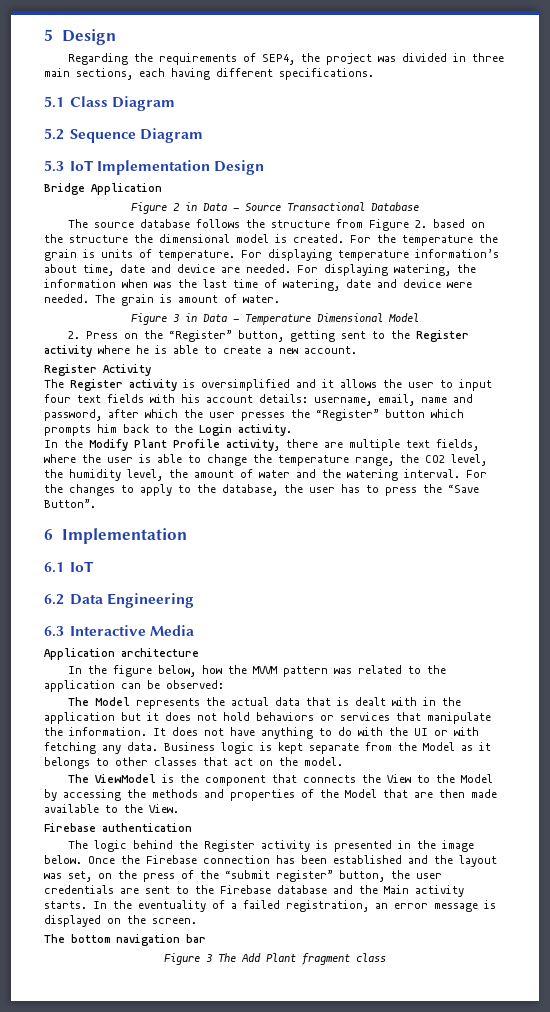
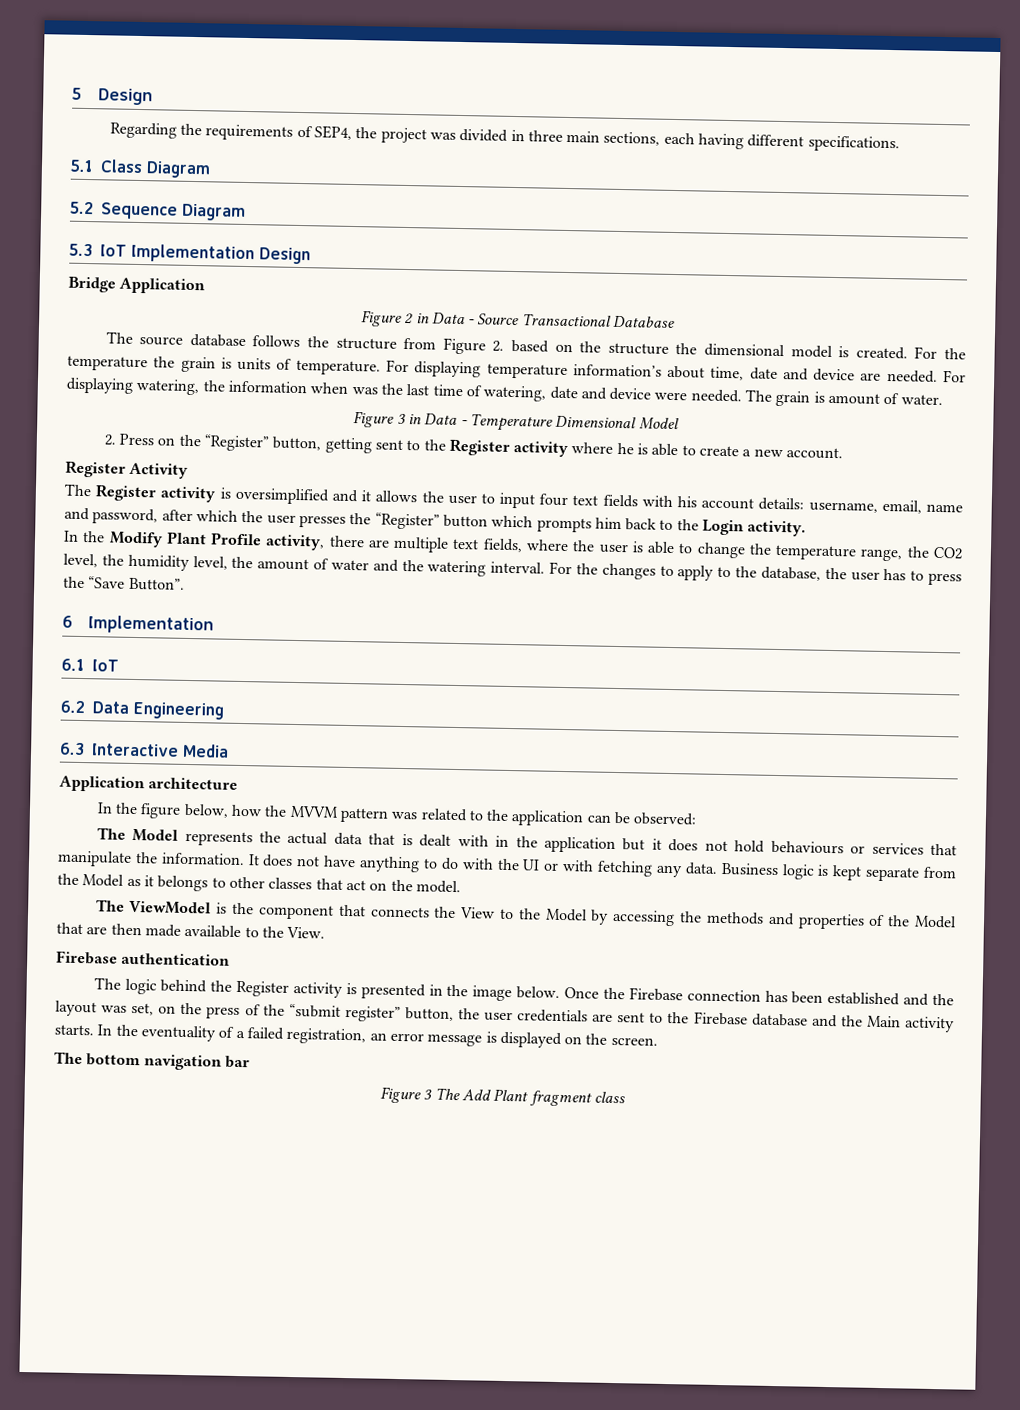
- The Model represents the actual data that is dealt with in the application but it does not hold behaviors or services that manipulate the information.
+ The Model represents the actual data that is dealt with in the application but it does not hold behaviours or services that manipulate the information.

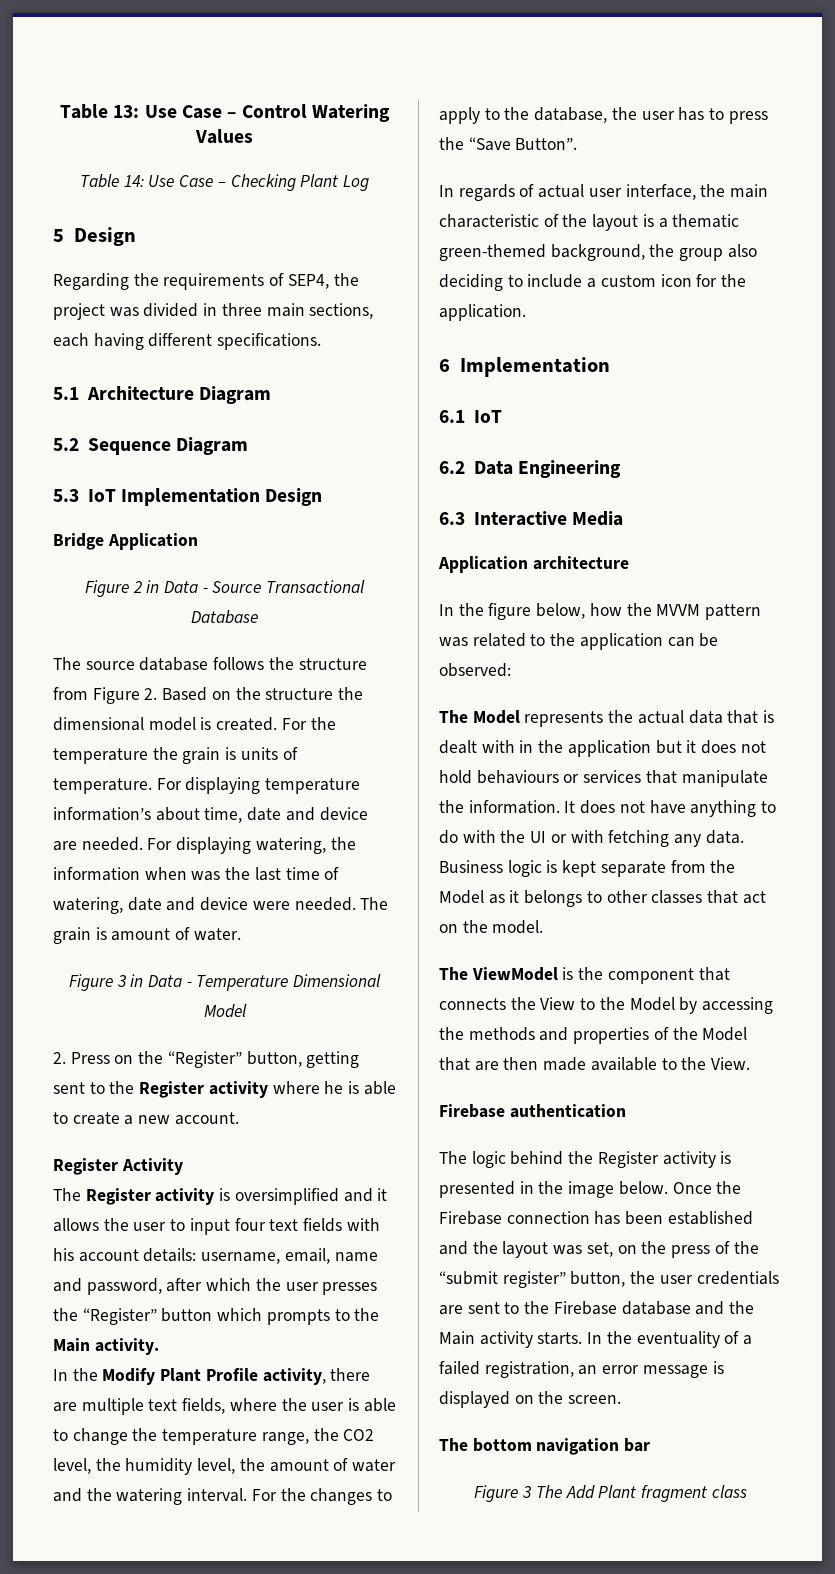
+ Table 13: Use Case – Control Watering Values
+ Table 14: Use Case – Checking Plant Log
- 5.1 Class Diagram
+ 5.1 Architecture Diagram
- The source database follows the structure from Figure 2. based on the structure the dimensional model is created.
+ The source database follows the structure from Figure 2. Based on the structure the dimensional model is created.
- The Register activity is oversimplified and it allows the user to input four text fields with his account details: username, email, name and password, after which the user presses the “Register” button which prompts him back to the Login activity.
+ The Register activity is oversimplified and it allows the user to input four text fields with his account details: username, email, name and password, after which the user presses the “Register” button which prompts to the Main activity.
+ In regards of actual user interface, the main characteristic of the layout is a thematic green-themed background, the group also deciding to include a custom icon for the application.

